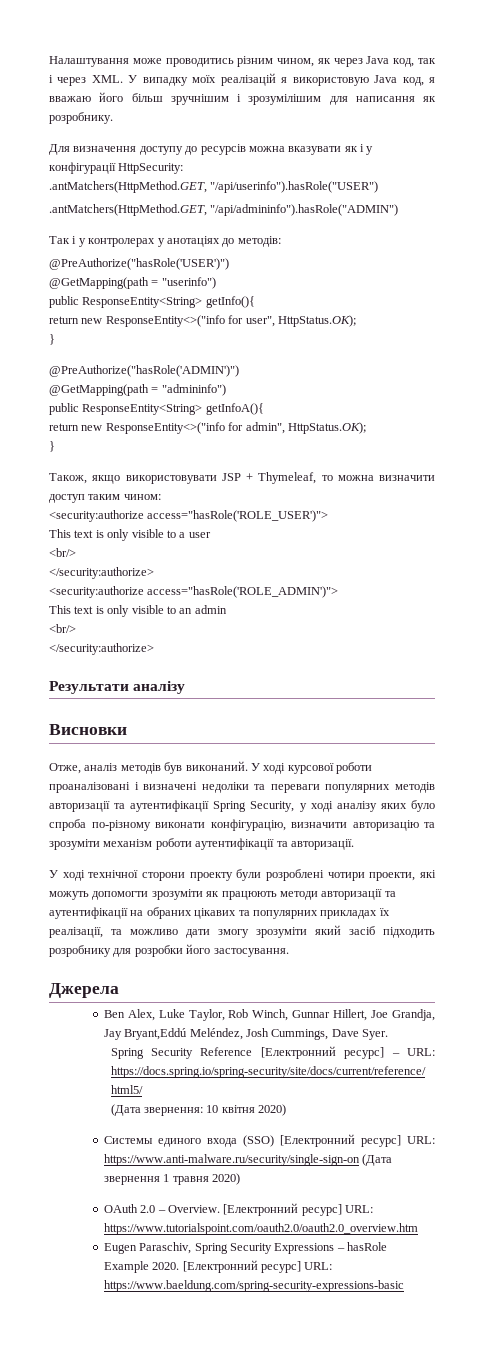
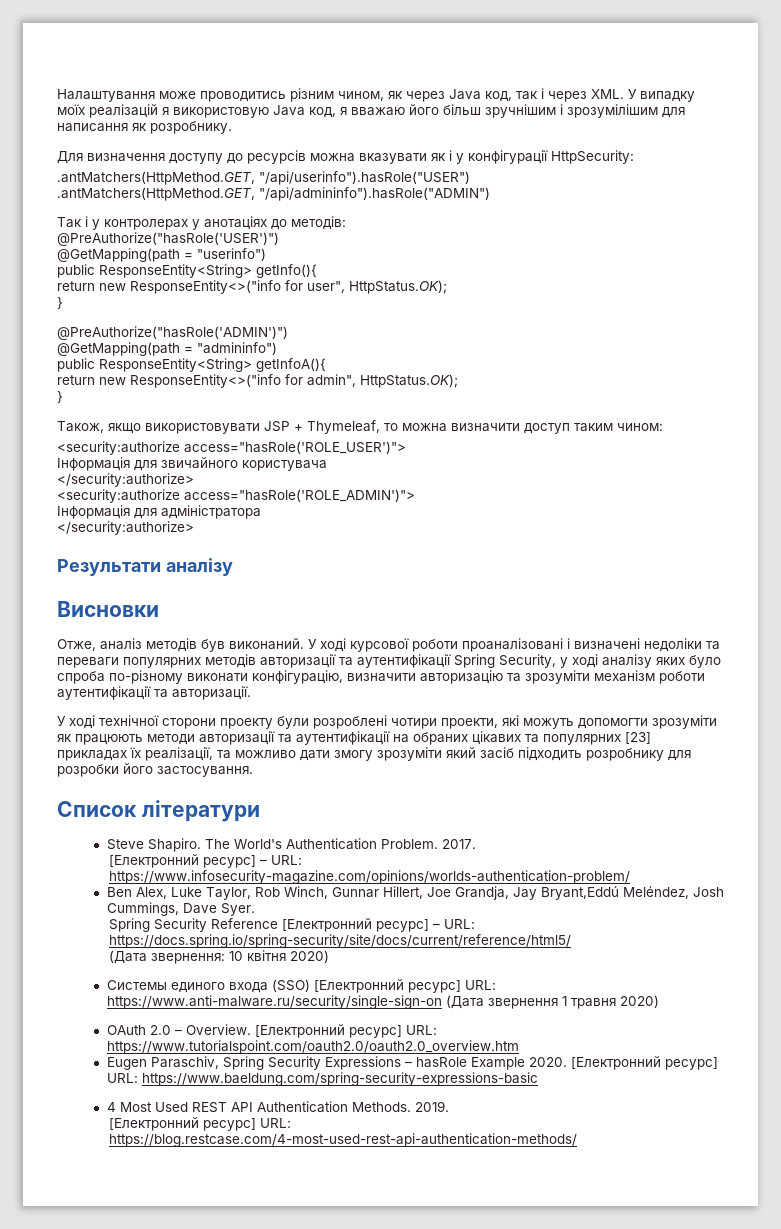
- This text is only visible to a user
- <br/>
+ Інформація для звичайного користувача
  </security:authorize>
  <security:authorize access="hasRole('ROLE_ADMIN')">
- This text is only visible to an admin
- <br/>
+ Інформація для адміністратора
- У ході технічної сторони проекту були розроблені чотири проекти, які можуть допомогти зрозуміти як працюють методи авторизації та аутентифікації на обраних цікавих та популярних прикладах їх реалізації, та можливо дати змогу зрозуміти який засіб підходить розробнику для розробки його застосування.
+ У ході технічної сторони проекту були розроблені чотири проекти, які можуть допомогти зрозуміти як працюють методи авторизації та аутентифікації на обраних цікавих та популярних [23] прикладах їх реалізації, та можливо дати змогу зрозуміти який засіб підходить розробнику для розробки його застосування.
- Джерела
+ Список літератури
+ Steve Shapiro. The World's Authentication Problem. 2017.
+ [Електронний ресурс] – URL: https://www.infosecurity-magazine.com/opinions/worlds-authentication-problem/
+ 4 Most Used REST API Authentication Methods. 2019.
+ [Електронний ресурс] URL: https://blog.restcase.com/4-most-used-rest-api-authentication-methods/

